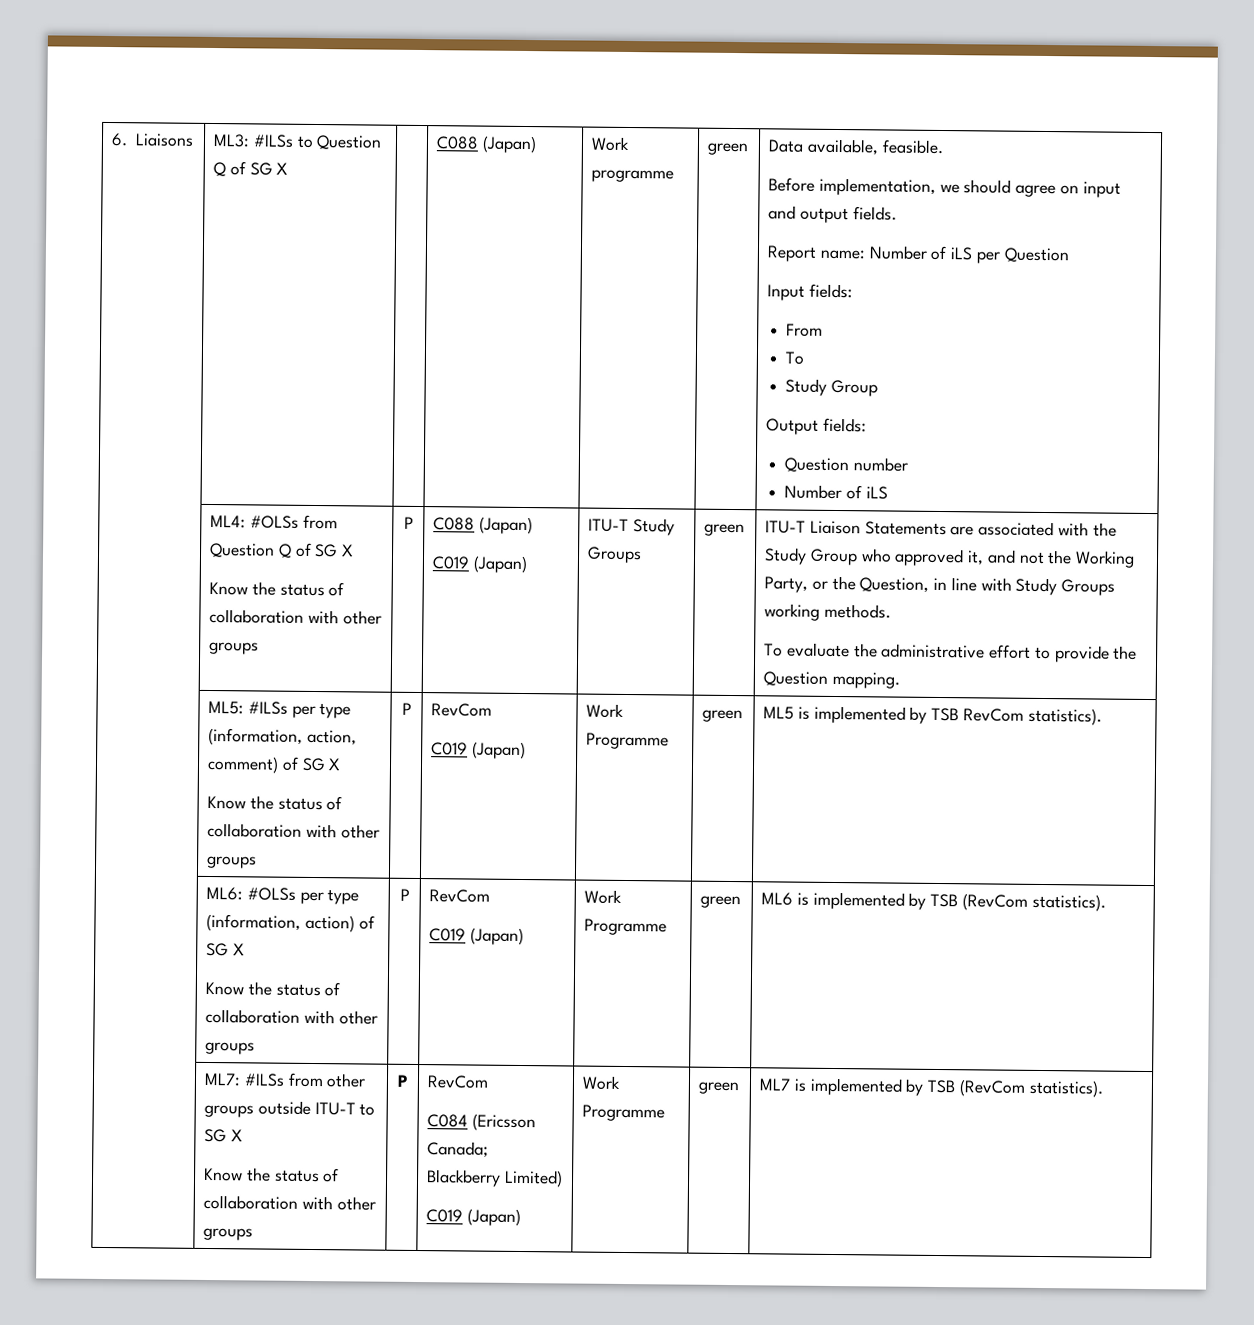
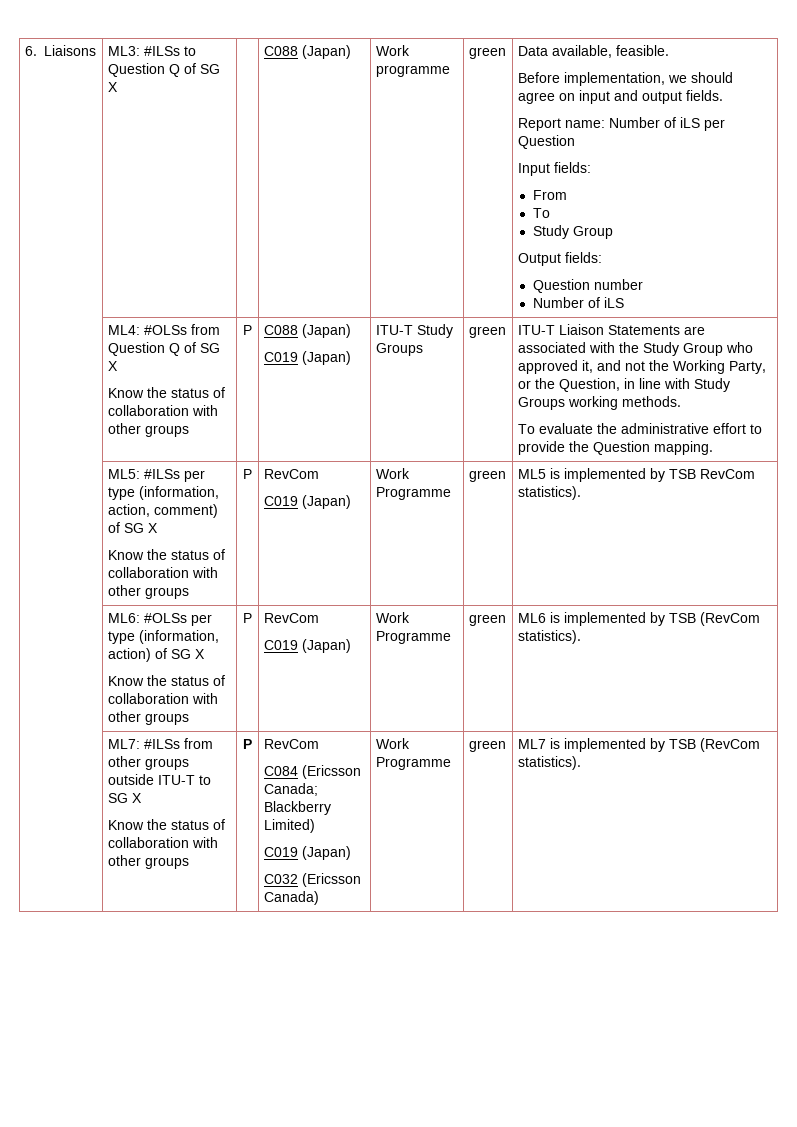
  | ML7: #ILSs from other groups outside ITU-T to SG X
  Know the status of collaboration with other groups | P | RevCom
  C084 (Ericsson Canada; Blackberry Limited)
- C019 (Japan) | Work Programme | green | ML7 is implemented by TSB (RevCom statistics).
+ C019 (Japan)
+ C032 (Ericsson Canada) | Work Programme | green | ML7 is implemented by TSB (RevCom statistics).

